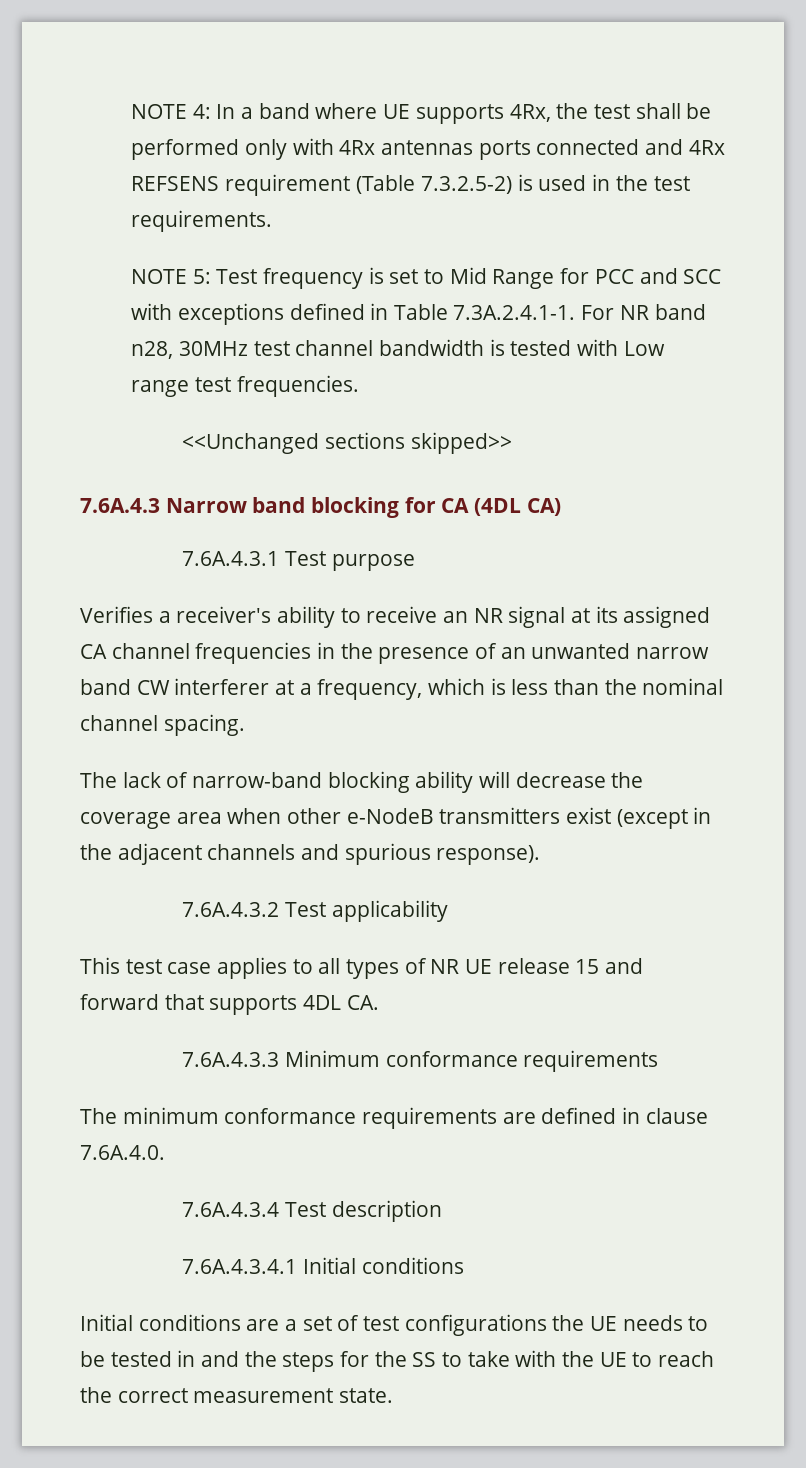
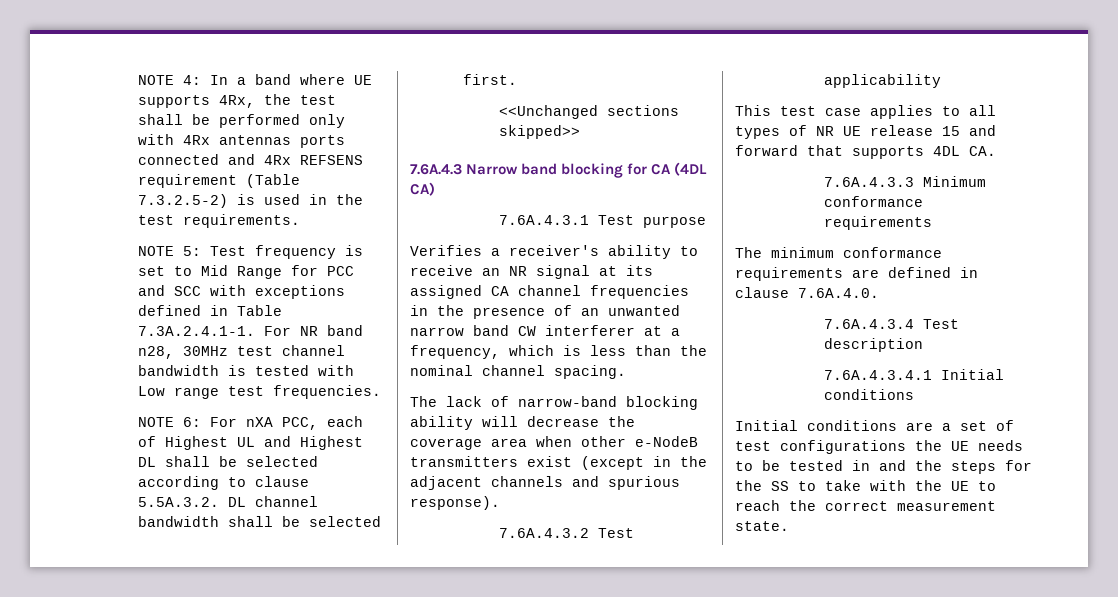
+ NOTE 6: For nXA PCC, each of Highest UL and Highest DL shall be selected according to clause 5.5A.3.2. DL channel bandwidth shall be selected first.

